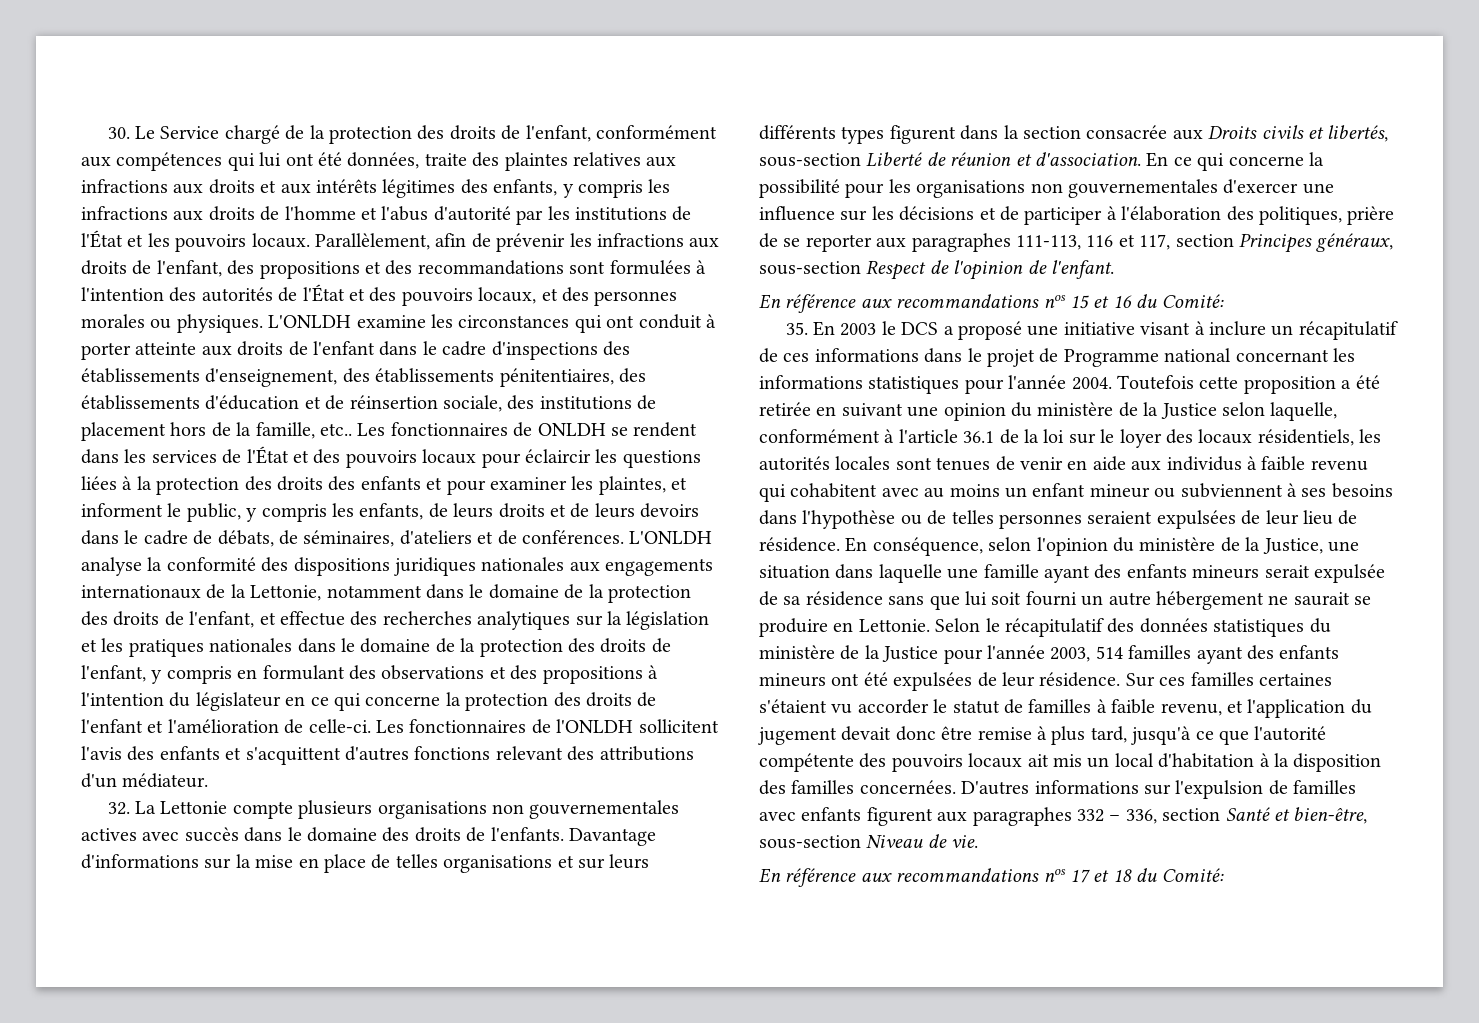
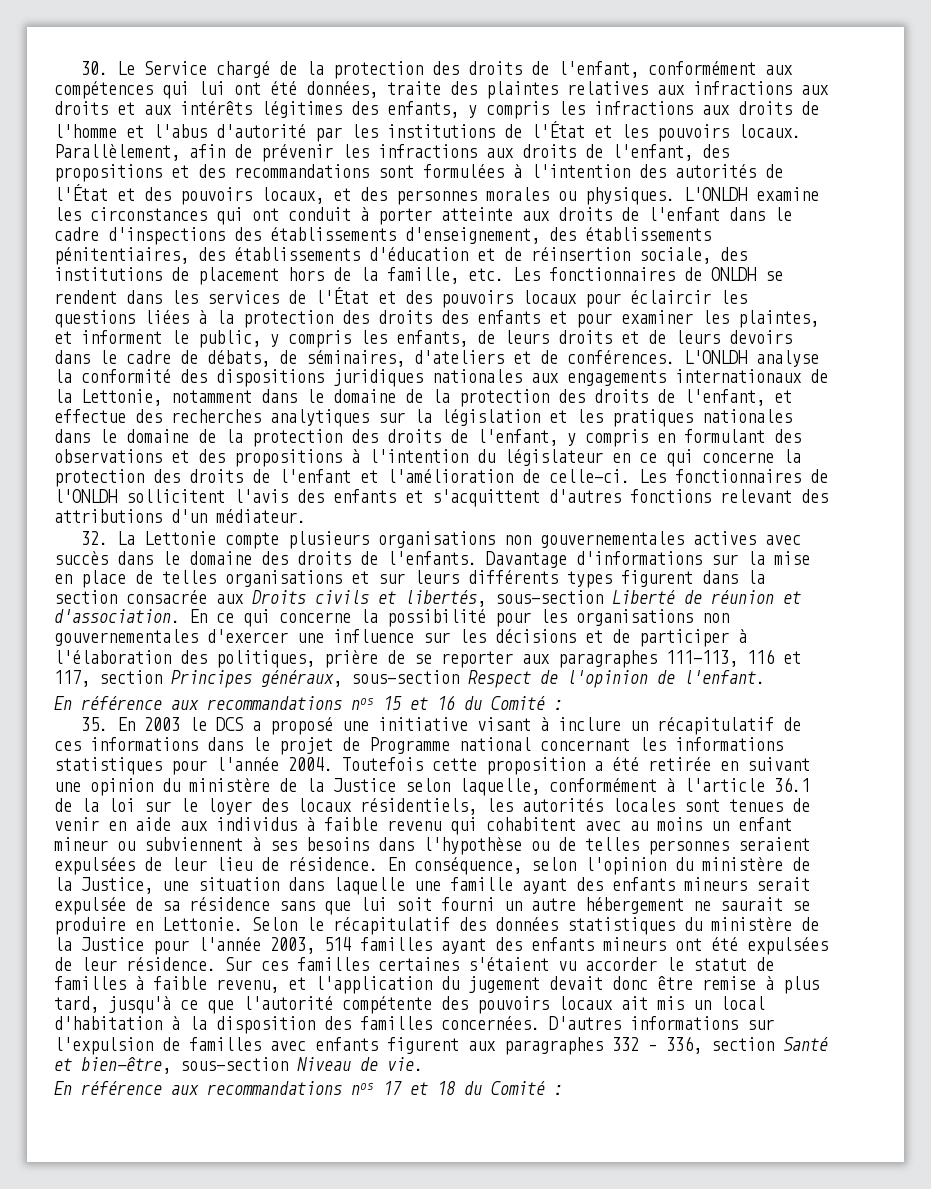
- L'ONLDH examine les circonstances qui ont conduit à porter atteinte aux droits de l'enfant dans le cadre d'inspections des établissements d'enseignement, des établissements pénitentiaires, des établissements d'éducation et de réinsertion sociale, des institutions de placement hors de la famille, etc.. Les fonctionnaires de ONLDH se rendent dans les services de l'État et des pouvoirs locaux pour éclaircir les questions liées à la protection des droits des enfants et pour examiner les plaintes, et informent le public, y compris les enfants, de leurs droits et de leurs devoirs dans le cadre de débats, de séminaires, d'ateliers et de conférences.
+ L'ONLDH examine les circonstances qui ont conduit à porter atteinte aux droits de l'enfant dans le cadre d'inspections des établissements d'enseignement, des établissements pénitentiaires, des établissements d'éducation et de réinsertion sociale, des institutions de placement hors de la famille, etc. Les fonctionnaires de ONLDH se rendent dans les services de l'État et des pouvoirs locaux pour éclaircir les questions liées à la protection des droits des enfants et pour examiner les plaintes, et informent le public, y compris les enfants, de leurs droits et de leurs devoirs dans le cadre de débats, de séminaires, d'ateliers et de conférences.
- En référence aux recommandations nos 15 et 16 du Comité:
+ En référence aux recommandations nos 15 et 16 du Comité :
- En référence aux recommandations nos 17 et 18 du Comité:
+ En référence aux recommandations nos 17 et 18 du Comité :

